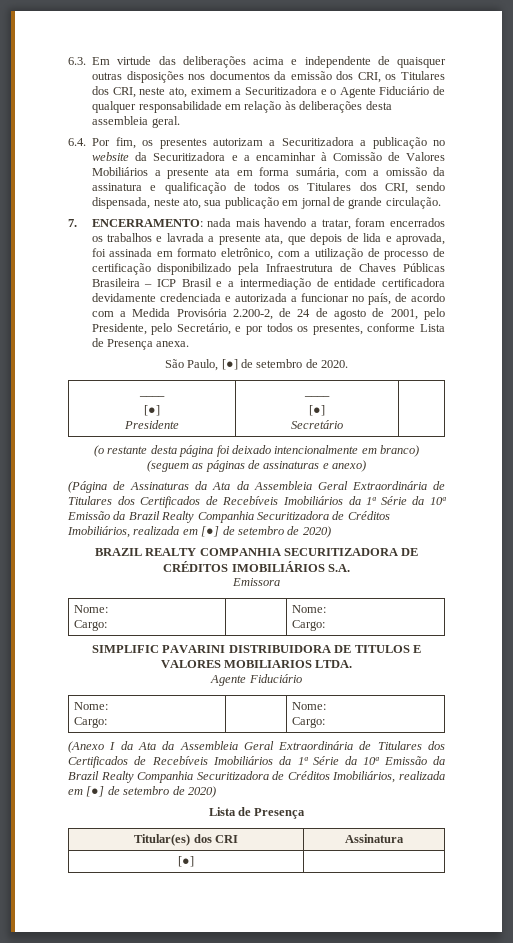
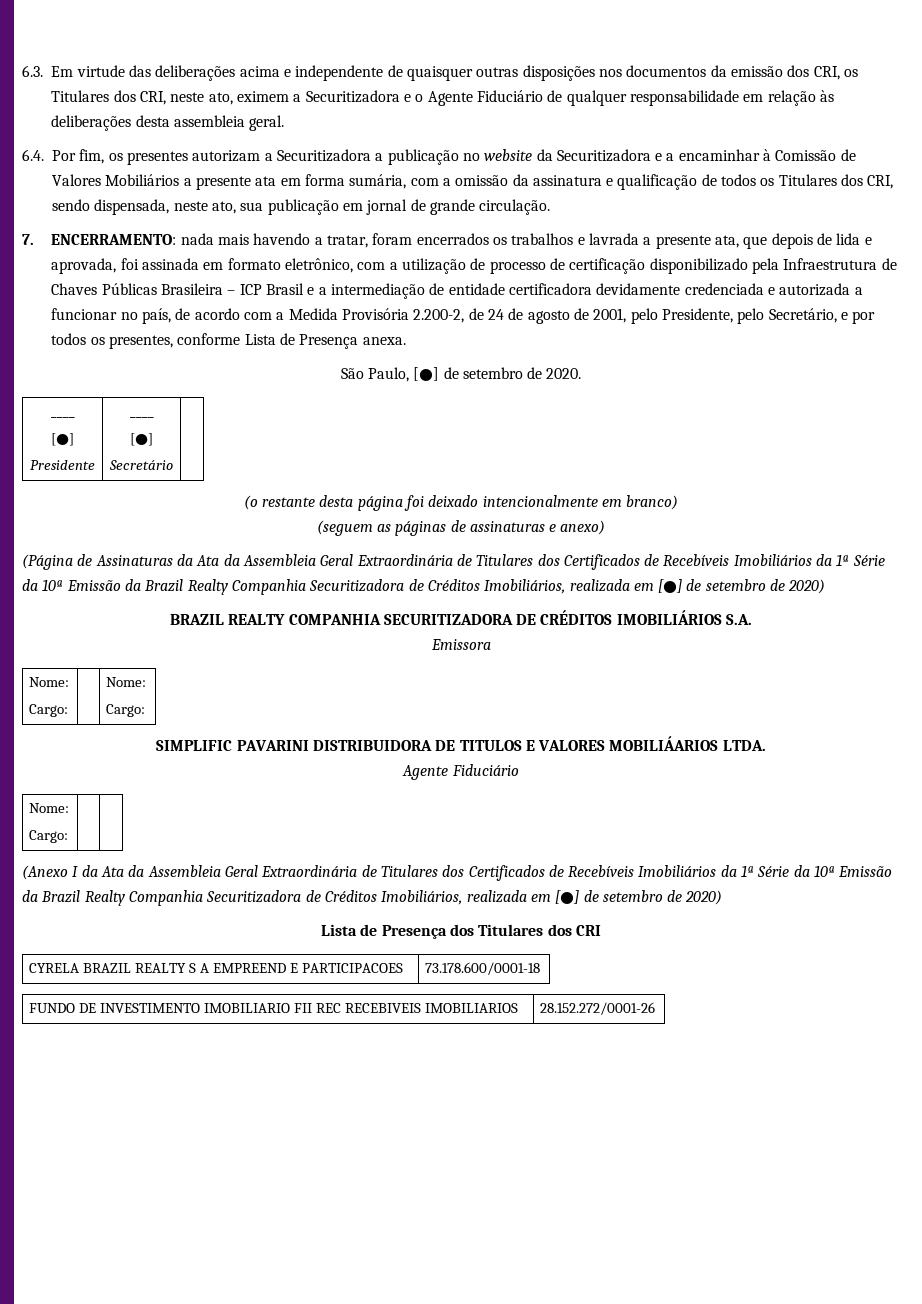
- SIMPLIFIC PAVARINI DISTRIBUIDORA DE TITULOS E VALORES MOBILIARIOS LTDA.
+ SIMPLIFIC PAVARINI DISTRIBUIDORA DE TITULOS E VALORES MOBILIÁARIOS LTDA.
  Agente Fiduciário
  Nome:
- Cargo: | | Nome:
- Cargo:
+ Cargo: | |
  (Anexo I da Ata da Assembleia Geral Extraordinária de Titulares dos Certificados de Recebíveis Imobiliários da 1ª Série da 10ª Emissão da Brazil Realty Companhia Securitizadora de Créditos Imobiliários, realizada em [●] de setembro de 2020)
- Lista de Presença
- Titular(es) dos CRI | Assinatura
- [●] |
+ Lista de Presença dos Titulares dos CRI
+ CYRELA BRAZIL REALTY S A EMPREEND E PARTICIPACOES | 73.178.600/0001-18
+ FUNDO DE INVESTIMENTO IMOBILIARIO FII REC RECEBIVEIS IMOBILIARIOS | 28.152.272/0001-26

